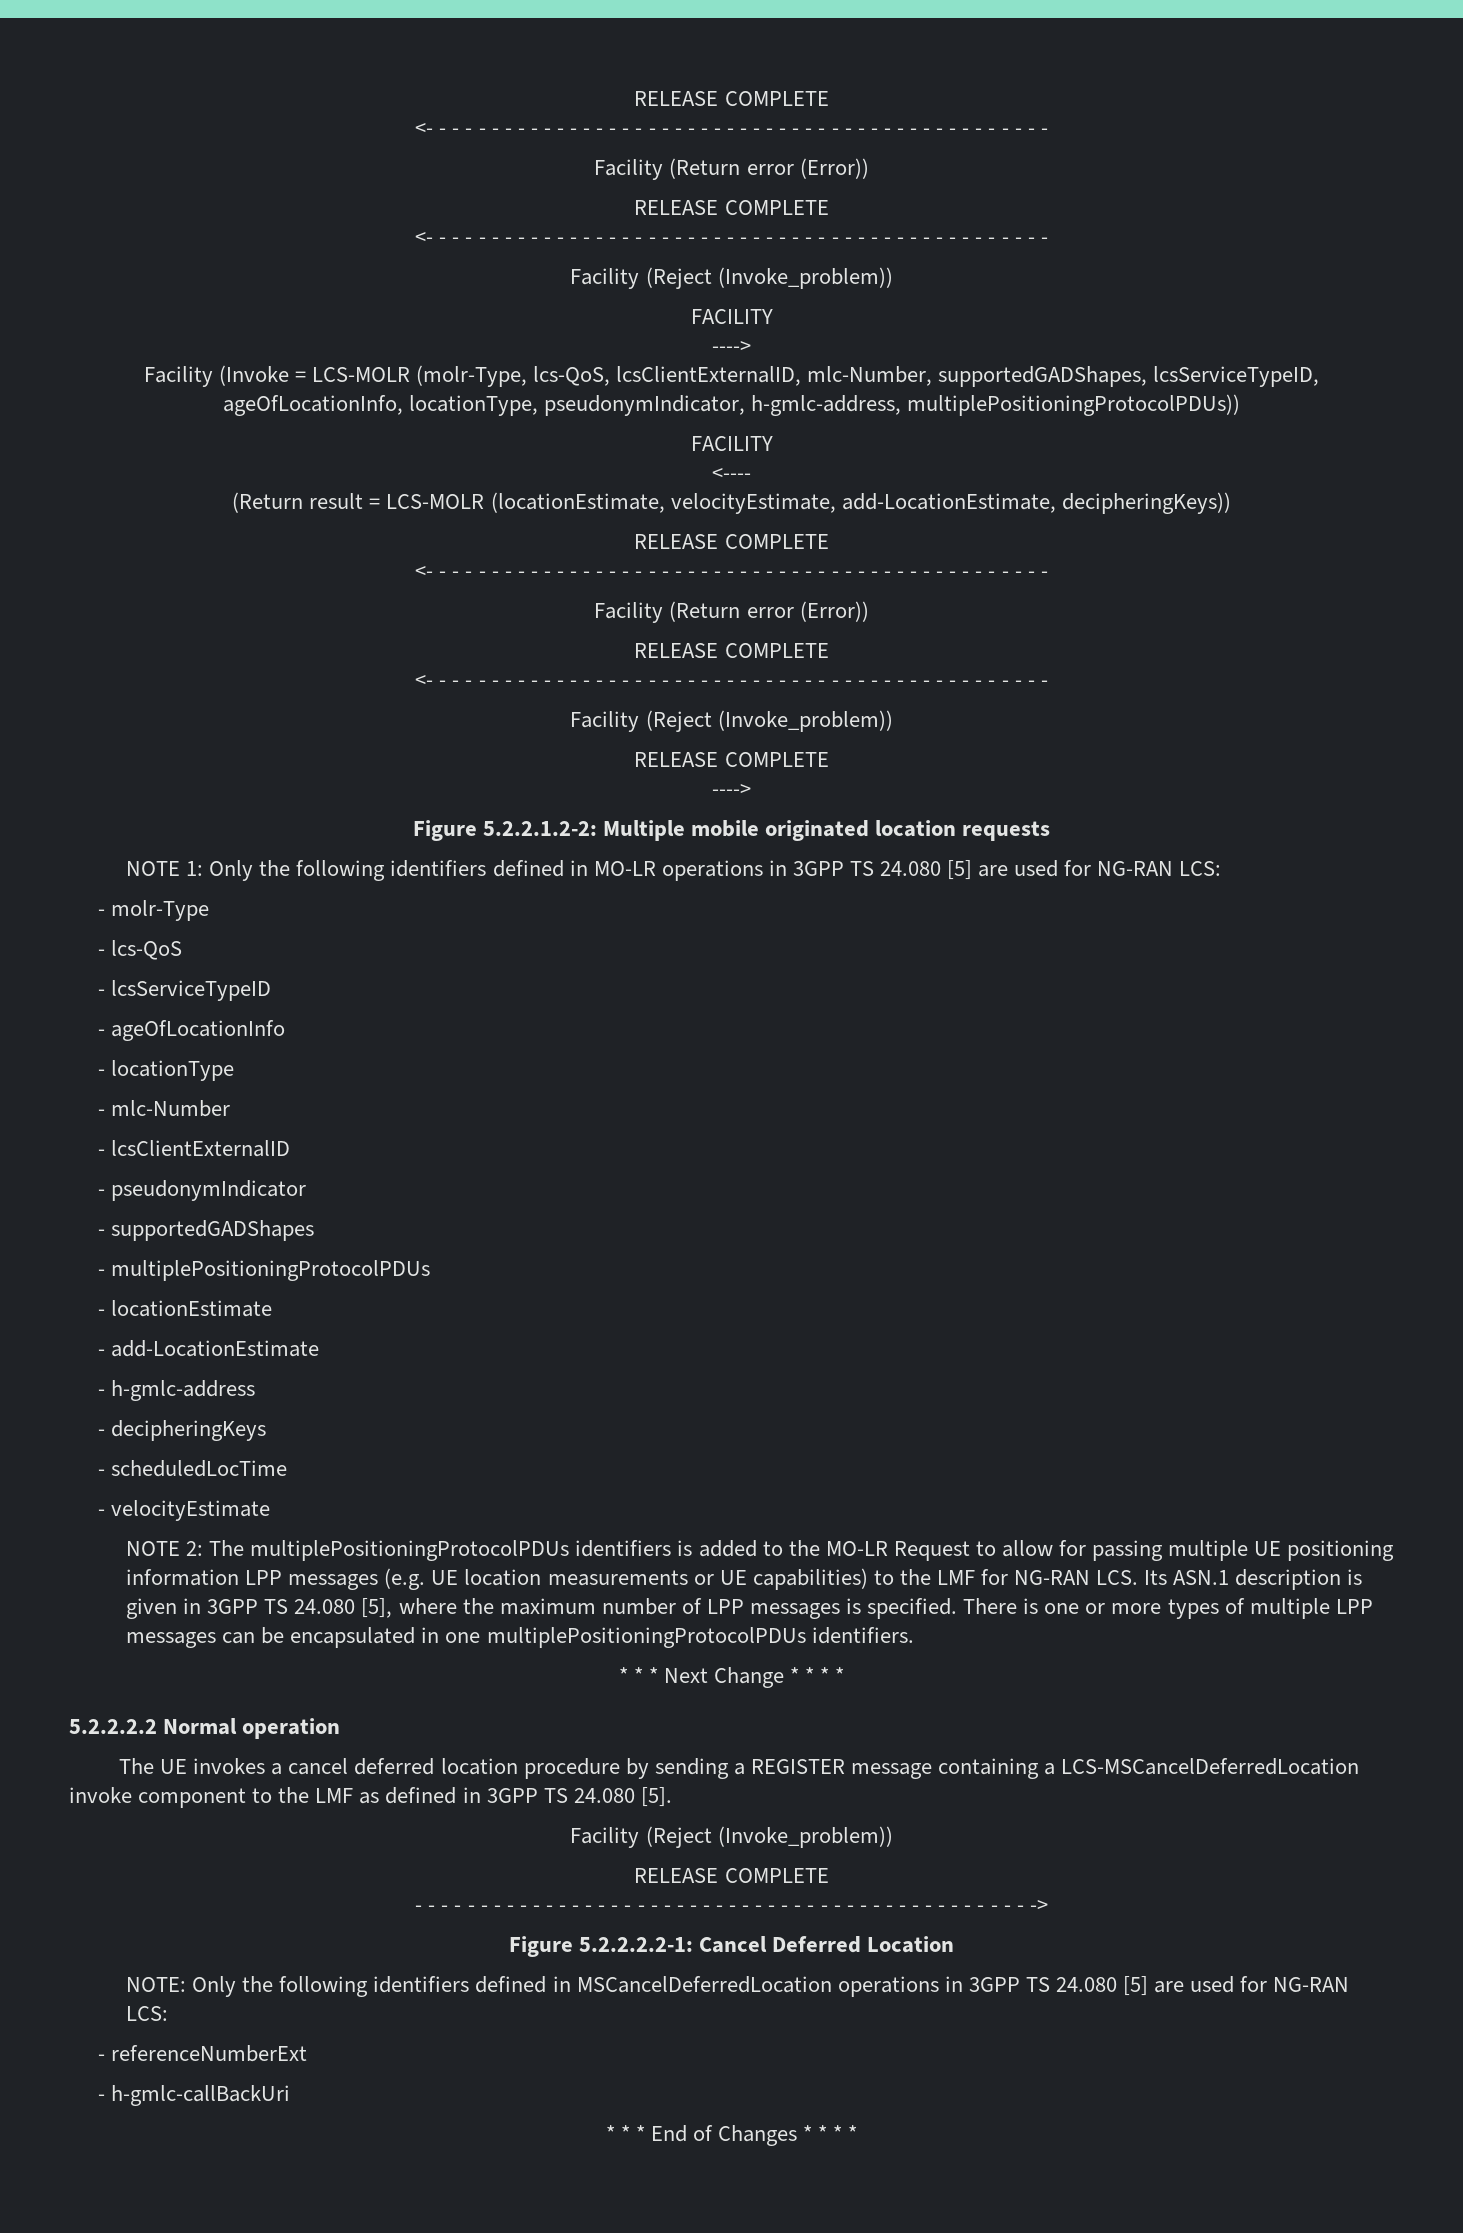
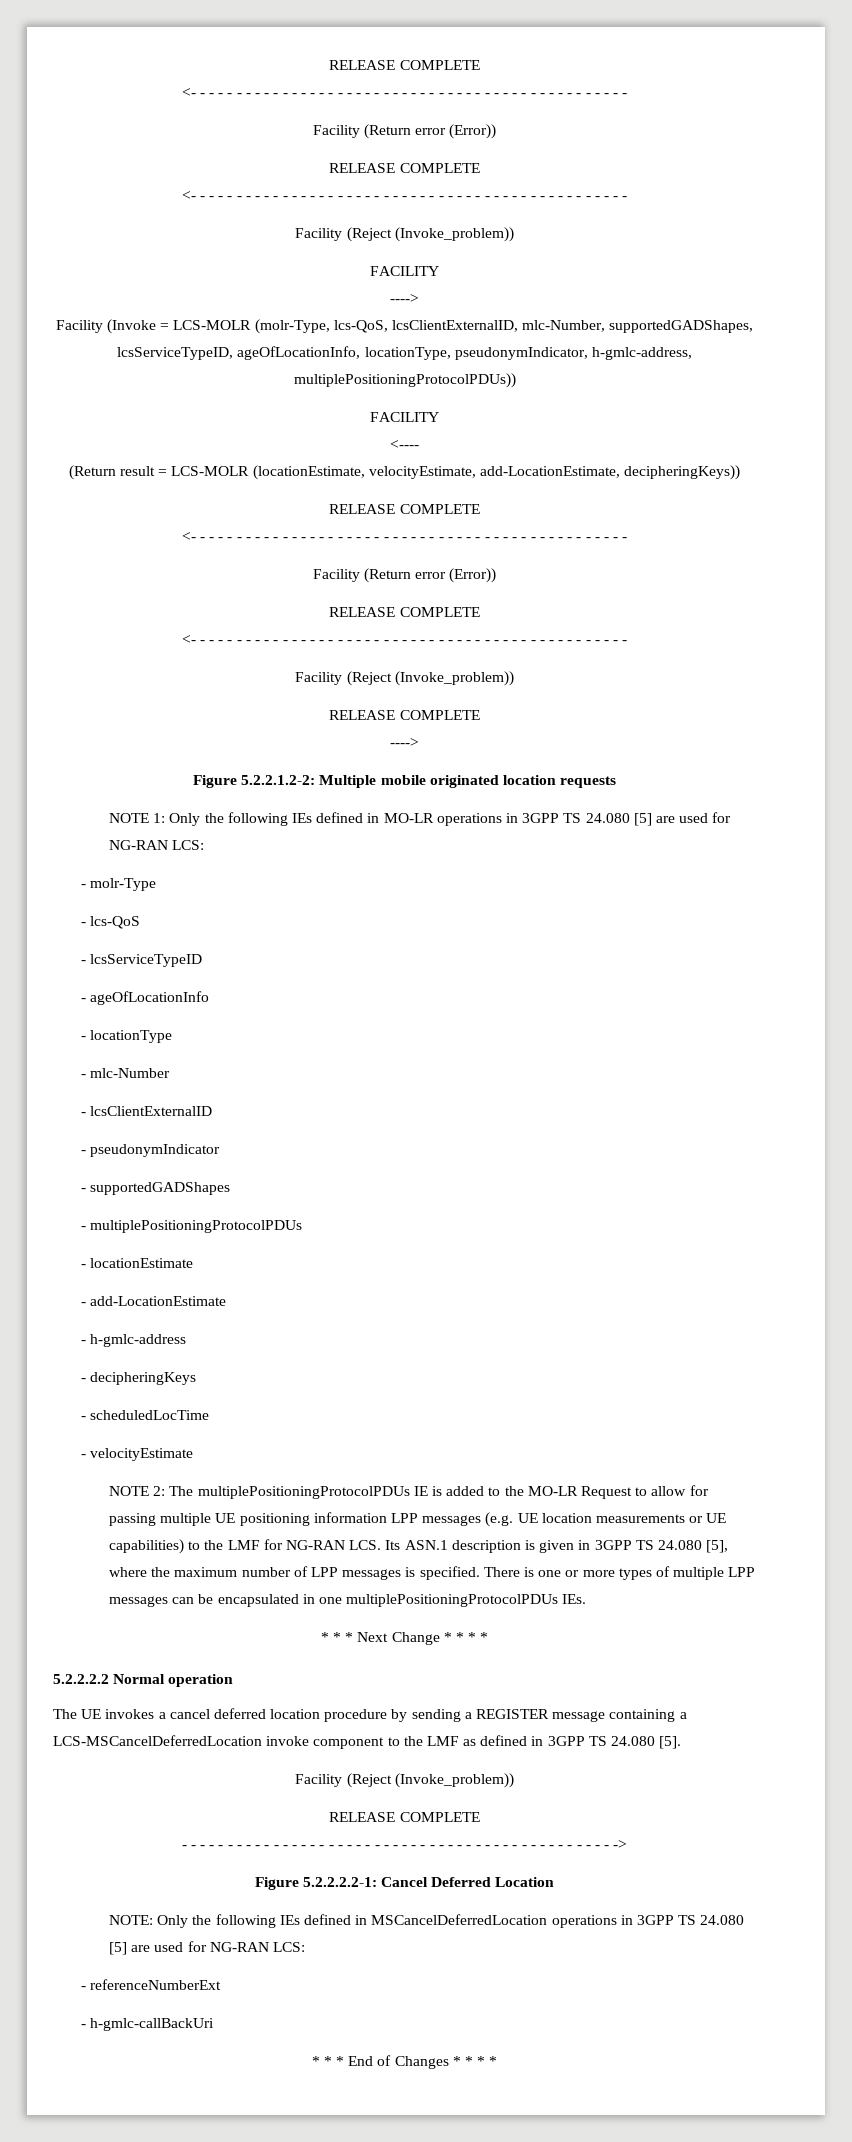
- NOTE 1: Only the following identifiers defined in MO-LR operations in 3GPP TS 24.080 [5] are used for NG-RAN LCS:
+ NOTE 1: Only the following IEs defined in MO-LR operations in 3GPP TS 24.080 [5] are used for NG-RAN LCS:
- NOTE 2: The multiplePositioningProtocolPDUs identifiers is added to the MO-LR Request to allow for passing multiple UE positioning information LPP messages (e.g. UE location measurements or UE capabilities) to the LMF for NG-RAN LCS. Its ASN.1 description is given in 3GPP TS 24.080 [5], where the maximum number of LPP messages is specified.
+ NOTE 2: The multiplePositioningProtocolPDUs IE is added to the MO-LR Request to allow for passing multiple UE positioning information LPP messages (e.g. UE location measurements or UE capabilities) to the LMF for NG-RAN LCS. Its ASN.1 description is given in 3GPP TS 24.080 [5], where the maximum number of LPP messages is specified.
- There is one or more types of multiple LPP messages can be encapsulated in one multiplePositioningProtocolPDUs identifiers.
+ There is one or more types of multiple LPP messages can be encapsulated in one multiplePositioningProtocolPDUs IEs.
- NOTE: Only the following identifiers defined in MSCancelDeferredLocation operations in 3GPP TS 24.080 [5] are used for NG-RAN LCS:
+ NOTE: Only the following IEs defined in MSCancelDeferredLocation operations in 3GPP TS 24.080 [5] are used for NG-RAN LCS:

